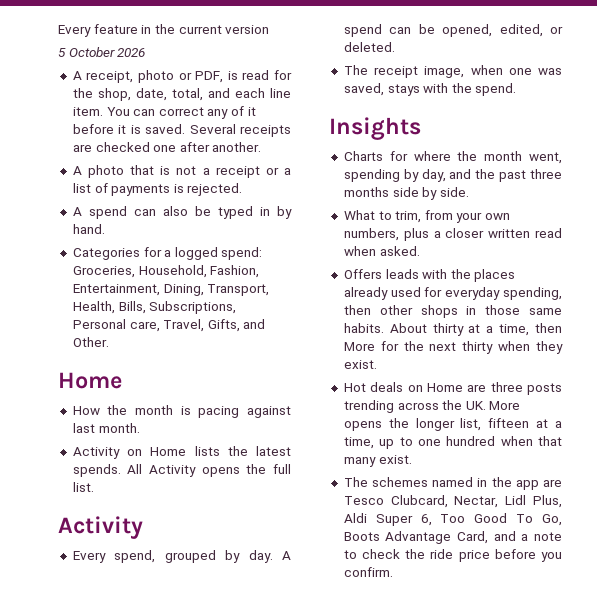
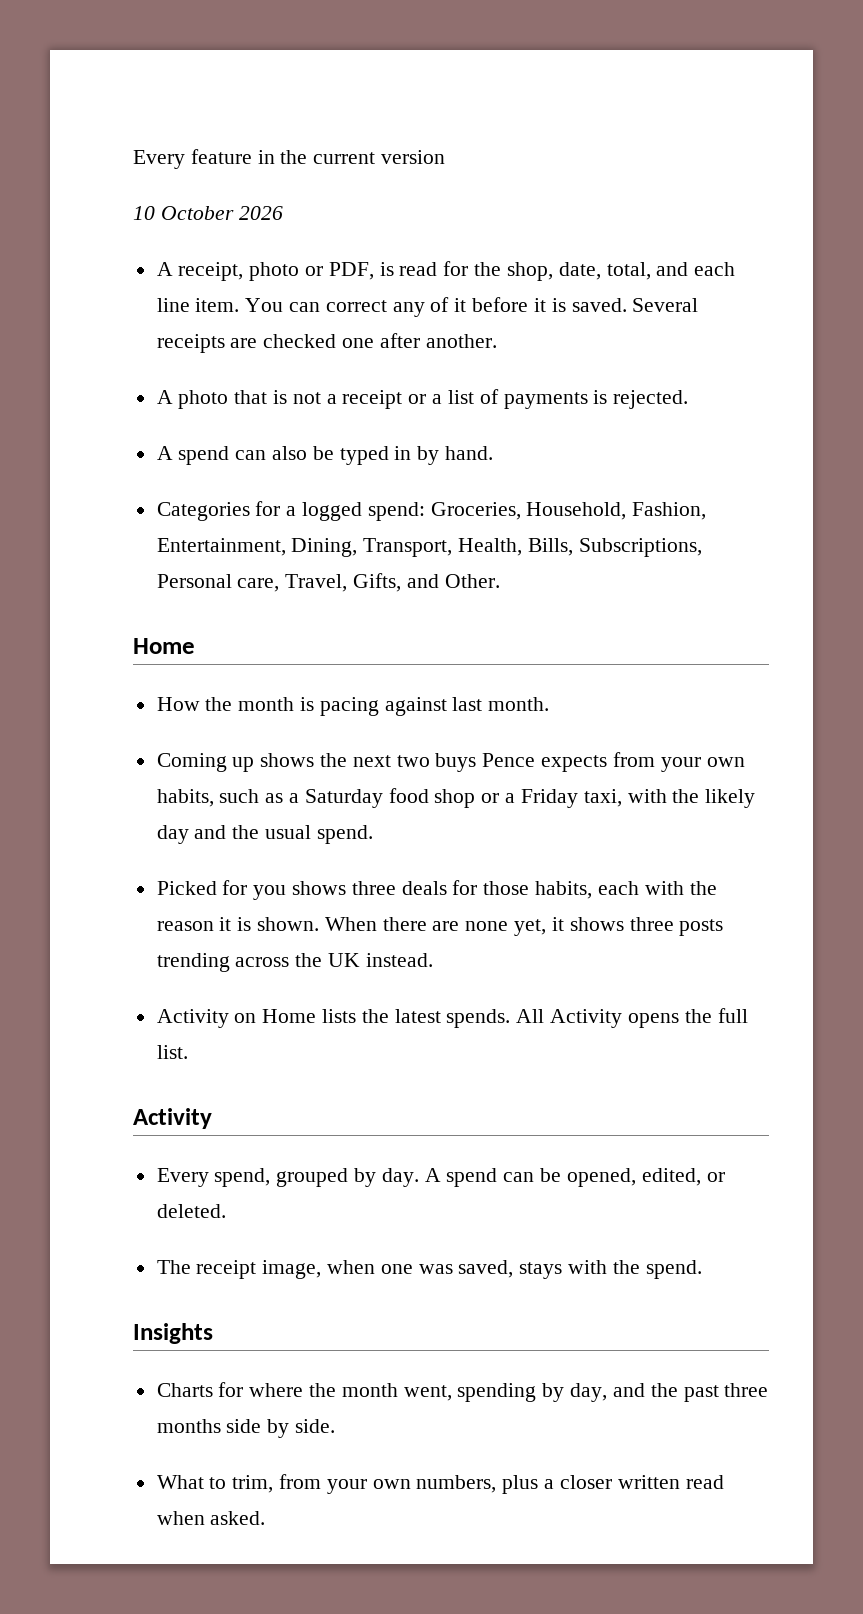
- 5 October 2026
+ 10 October 2026
+ Coming up shows the next two buys Pence expects from your own habits, such as a Saturday food shop or a Friday taxi, with the likely day and the usual spend.
+ Picked for you shows three deals for those habits, each with the reason it is shown. When there are none yet, it shows three posts trending across the UK instead.
- Offers leads with the places already used for everyday spending, then other shops in those same habits. About thirty at a time, then More for the next thirty when they exist.
- Hot deals on Home are three posts trending across the UK. More opens the longer list, fifteen at a time, up to one hundred when that many exist.
- The schemes named in the app are Tesco Clubcard, Nectar, Lidl Plus, Aldi Super 6, Too Good To Go, Boots Advantage Card, and a note to check the ride price before you confirm.

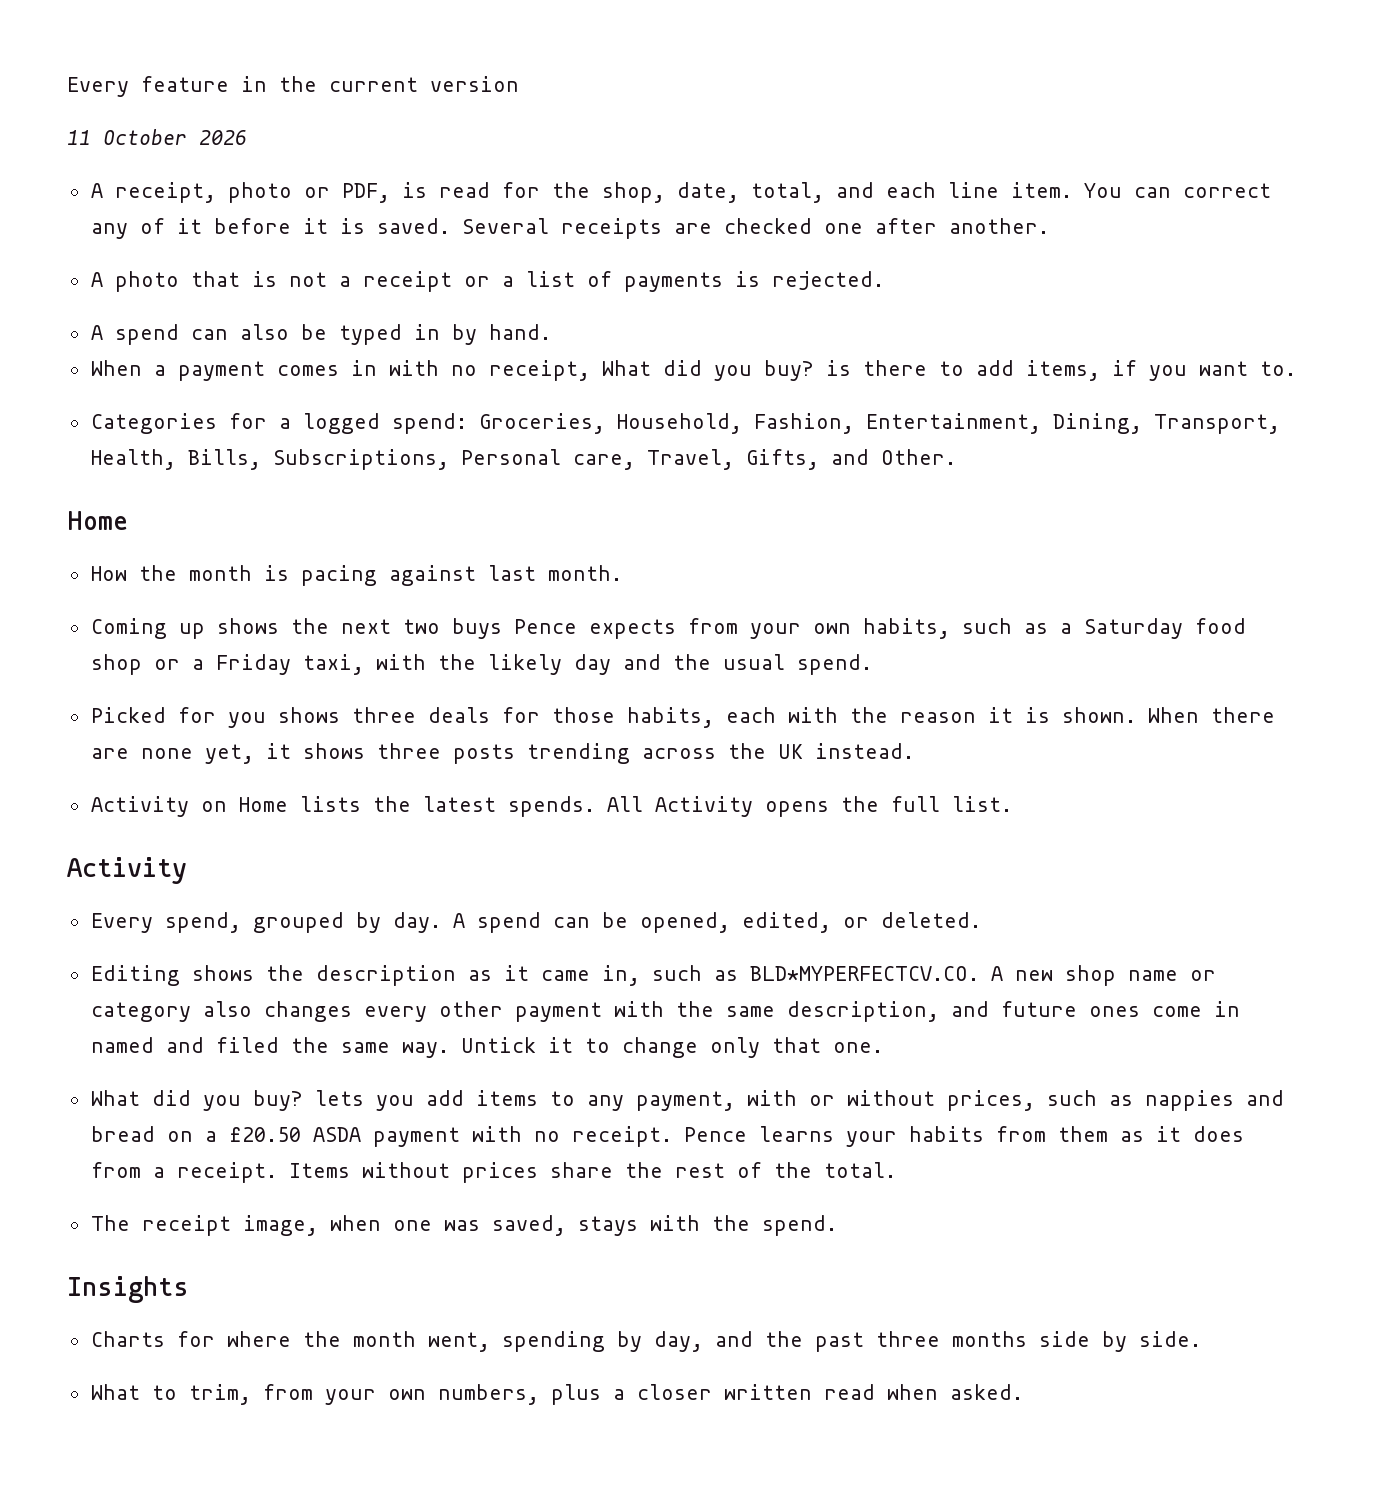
- 10 October 2026
+ 11 October 2026
+ When a payment comes in with no receipt, What did you buy? is there to add items, if you want to.
+ Editing shows the description as it came in, such as BLD*MYPERFECTCV.CO. A new shop name or category also changes every other payment with the same description, and future ones come in named and filed the same way. Untick it to change only that one.
+ What did you buy? lets you add items to any payment, with or without prices, such as nappies and bread on a £20.50 ASDA payment with no receipt. Pence learns your habits from them as it does from a receipt. Items without prices share the rest of the total.

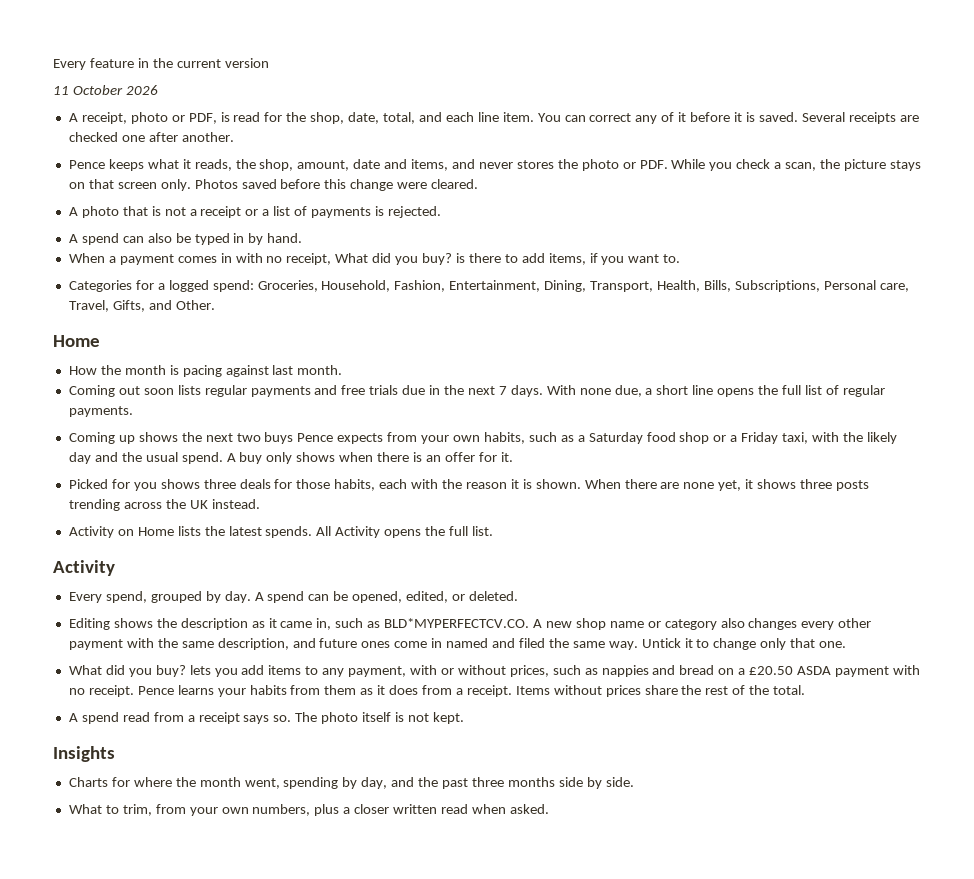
+ Pence keeps what it reads, the shop, amount, date and items, and never stores the photo or PDF. While you check a scan, the picture stays on that screen only. Photos saved before this change were cleared.
+ Coming out soon lists regular payments and free trials due in the next 7 days. With none due, a short line opens the full list of regular payments.
+ A buy only shows when there is an offer for it.
- The receipt image, when one was saved, stays with the spend.
+ A spend read from a receipt says so. The photo itself is not kept.

